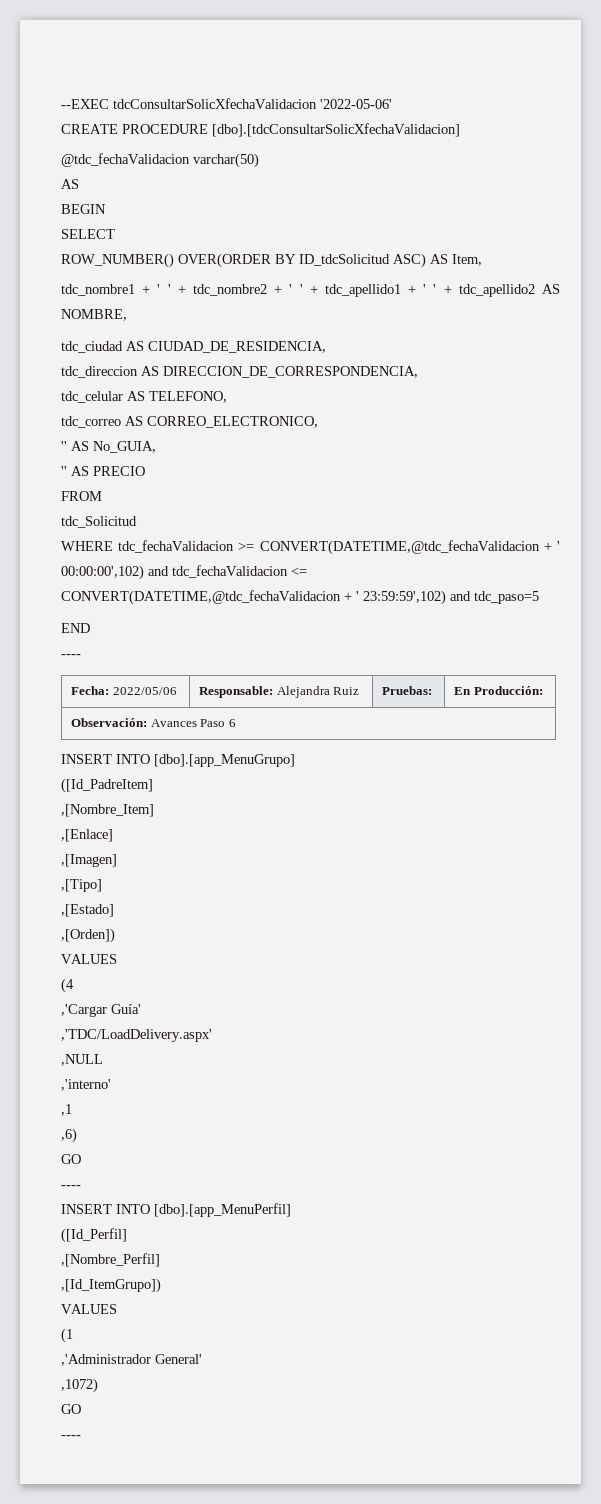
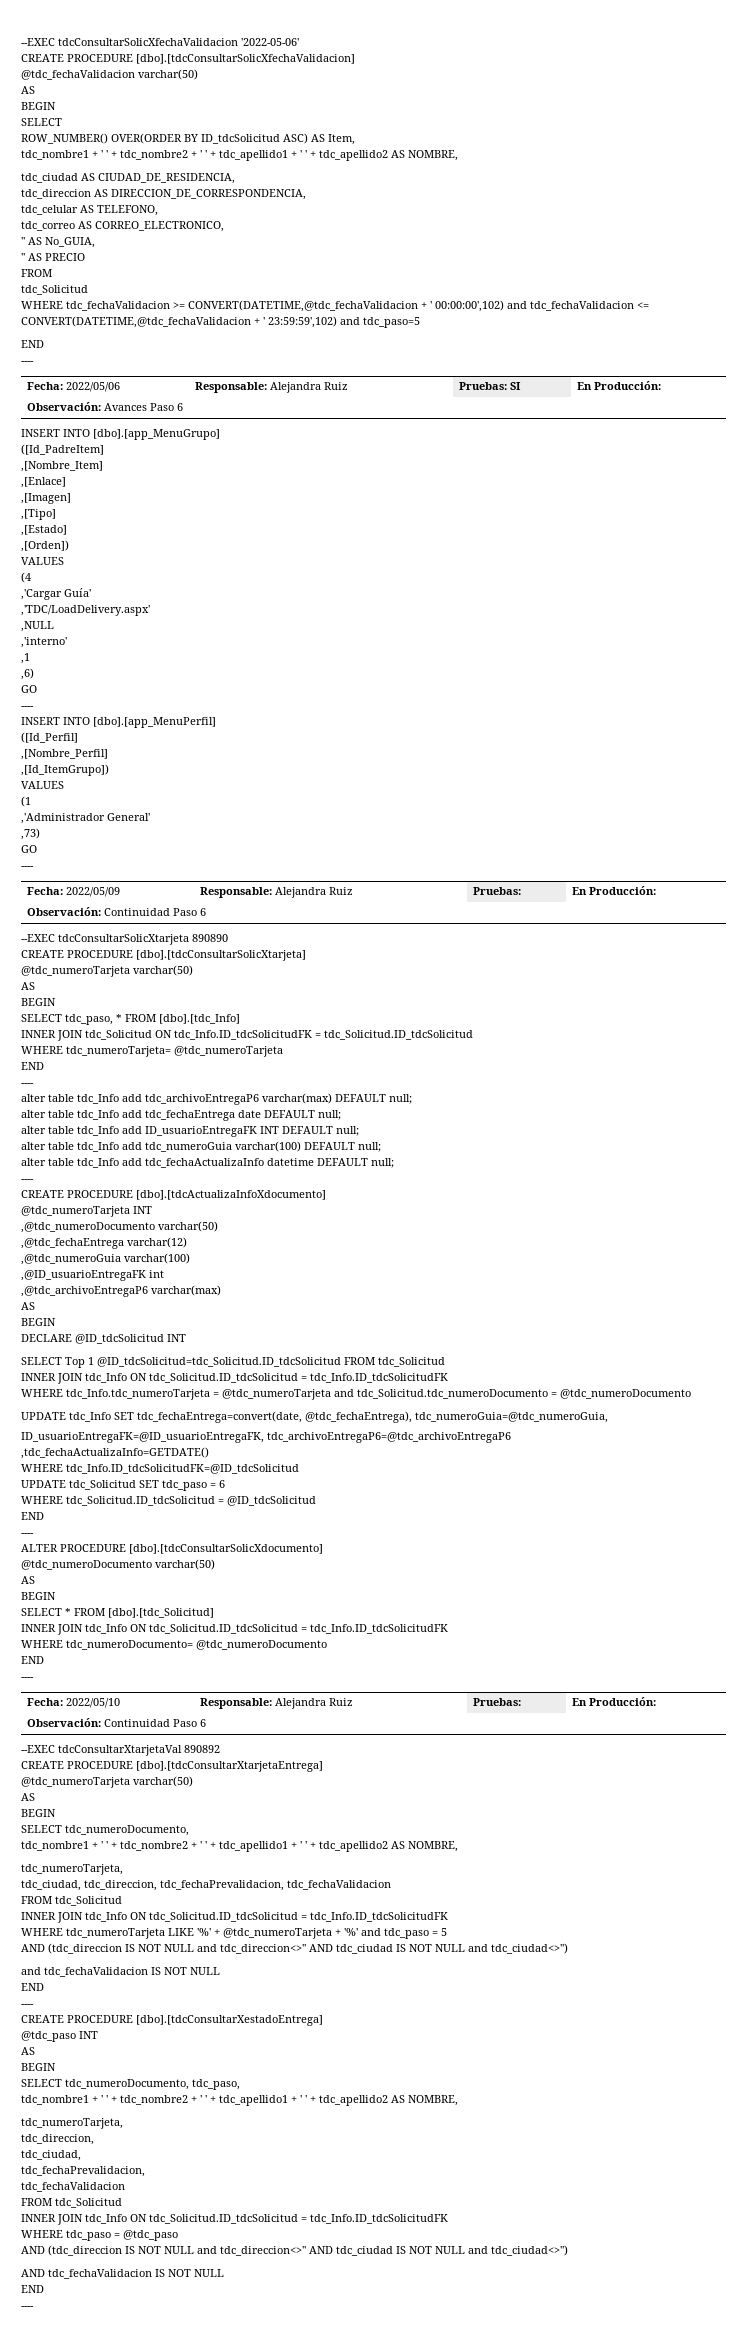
- Fecha: 2022/05/06 | Responsable: Alejandra Ruiz | Pruebas: | En Producción:
+ Fecha: 2022/05/06 | Responsable: Alejandra Ruiz | Pruebas: SI | En Producción:
- ,1072)
+ ,73)
  GO
+ ----
+ Fecha: 2022/05/09 | Responsable: Alejandra Ruiz | Pruebas: | En Producción:
+ Observación: Continuidad Paso 6
+ --EXEC tdcConsultarSolicXtarjeta 890890
+ CREATE PROCEDURE [dbo].[tdcConsultarSolicXtarjeta]
+ @tdc_numeroTarjeta varchar(50)
+ AS
+ BEGIN
+ SELECT tdc_paso, * FROM [dbo].[tdc_Info]
+ INNER JOIN tdc_Solicitud ON tdc_Info.ID_tdcSolicitudFK = tdc_Solicitud.ID_tdcSolicitud
+ WHERE tdc_numeroTarjeta= @tdc_numeroTarjeta
+ END
+ ----
+ alter table tdc_Info add tdc_archivoEntregaP6 varchar(max) DEFAULT null;
+ alter table tdc_Info add tdc_fechaEntrega date DEFAULT null;
+ alter table tdc_Info add ID_usuarioEntregaFK INT DEFAULT null;
+ alter table tdc_Info add tdc_numeroGuia varchar(100) DEFAULT null;
+ alter table tdc_Info add tdc_fechaActualizaInfo datetime DEFAULT null;
+ ----
+ CREATE PROCEDURE [dbo].[tdcActualizaInfoXdocumento]
+ @tdc_numeroTarjeta INT
+ ,@tdc_numeroDocumento varchar(50)
+ ,@tdc_fechaEntrega varchar(12)
+ ,@tdc_numeroGuia varchar(100)
+ ,@ID_usuarioEntregaFK int
+ ,@tdc_archivoEntregaP6 varchar(max)
+ AS
+ BEGIN
+ DECLARE @ID_tdcSolicitud INT
+ SELECT Top 1 @ID_tdcSolicitud=tdc_Solicitud.ID_tdcSolicitud FROM tdc_Solicitud
+ INNER JOIN tdc_Info ON tdc_Solicitud.ID_tdcSolicitud = tdc_Info.ID_tdcSolicitudFK
+ WHERE tdc_Info.tdc_numeroTarjeta = @tdc_numeroTarjeta and tdc_Solicitud.tdc_numeroDocumento = @tdc_numeroDocumento
+ UPDATE tdc_Info SET tdc_fechaEntrega=convert(date, @tdc_fechaEntrega), tdc_numeroGuia=@tdc_numeroGuia,
+ ID_usuarioEntregaFK=@ID_usuarioEntregaFK, tdc_archivoEntregaP6=@tdc_archivoEntregaP6
+ ,tdc_fechaActualizaInfo=GETDATE()
+ WHERE tdc_Info.ID_tdcSolicitudFK=@ID_tdcSolicitud
+ UPDATE tdc_Solicitud SET tdc_paso = 6
+ WHERE tdc_Solicitud.ID_tdcSolicitud = @ID_tdcSolicitud
+ END
+ ----
+ ALTER PROCEDURE [dbo].[tdcConsultarSolicXdocumento]
+ @tdc_numeroDocumento varchar(50)
+ AS
+ BEGIN
+ SELECT * FROM [dbo].[tdc_Solicitud]
+ INNER JOIN tdc_Info ON tdc_Solicitud.ID_tdcSolicitud = tdc_Info.ID_tdcSolicitudFK
+ WHERE tdc_numeroDocumento= @tdc_numeroDocumento
+ END
+ ----
+ Fecha: 2022/05/10 | Responsable: Alejandra Ruiz | Pruebas: | En Producción:
+ Observación: Continuidad Paso 6
+ --EXEC tdcConsultarXtarjetaVal 890892
+ CREATE PROCEDURE [dbo].[tdcConsultarXtarjetaEntrega]
+ @tdc_numeroTarjeta varchar(50)
+ AS
+ BEGIN
+ SELECT tdc_numeroDocumento,
+ tdc_nombre1 + ' ' + tdc_nombre2 + ' ' + tdc_apellido1 + ' ' + tdc_apellido2 AS NOMBRE,
+ tdc_numeroTarjeta,
+ tdc_ciudad, tdc_direccion, tdc_fechaPrevalidacion, tdc_fechaValidacion
+ FROM tdc_Solicitud
+ INNER JOIN tdc_Info ON tdc_Solicitud.ID_tdcSolicitud = tdc_Info.ID_tdcSolicitudFK
+ WHERE tdc_numeroTarjeta LIKE '%' + @tdc_numeroTarjeta + '%' and tdc_paso = 5
+ AND (tdc_direccion IS NOT NULL and tdc_direccion<>'' AND tdc_ciudad IS NOT NULL and tdc_ciudad<>'')
+ and tdc_fechaValidacion IS NOT NULL
+ END
+ ----
+ CREATE PROCEDURE [dbo].[tdcConsultarXestadoEntrega]
+ @tdc_paso INT
+ AS
+ BEGIN
+ SELECT tdc_numeroDocumento, tdc_paso,
+ tdc_nombre1 + ' ' + tdc_nombre2 + ' ' + tdc_apellido1 + ' ' + tdc_apellido2 AS NOMBRE,
+ tdc_numeroTarjeta,
+ tdc_direccion,
+ tdc_ciudad,
+ tdc_fechaPrevalidacion,
+ tdc_fechaValidacion
+ FROM tdc_Solicitud
+ INNER JOIN tdc_Info ON tdc_Solicitud.ID_tdcSolicitud = tdc_Info.ID_tdcSolicitudFK
+ WHERE tdc_paso = @tdc_paso
+ AND (tdc_direccion IS NOT NULL and tdc_direccion<>'' AND tdc_ciudad IS NOT NULL and tdc_ciudad<>'')
+ AND tdc_fechaValidacion IS NOT NULL
+ END

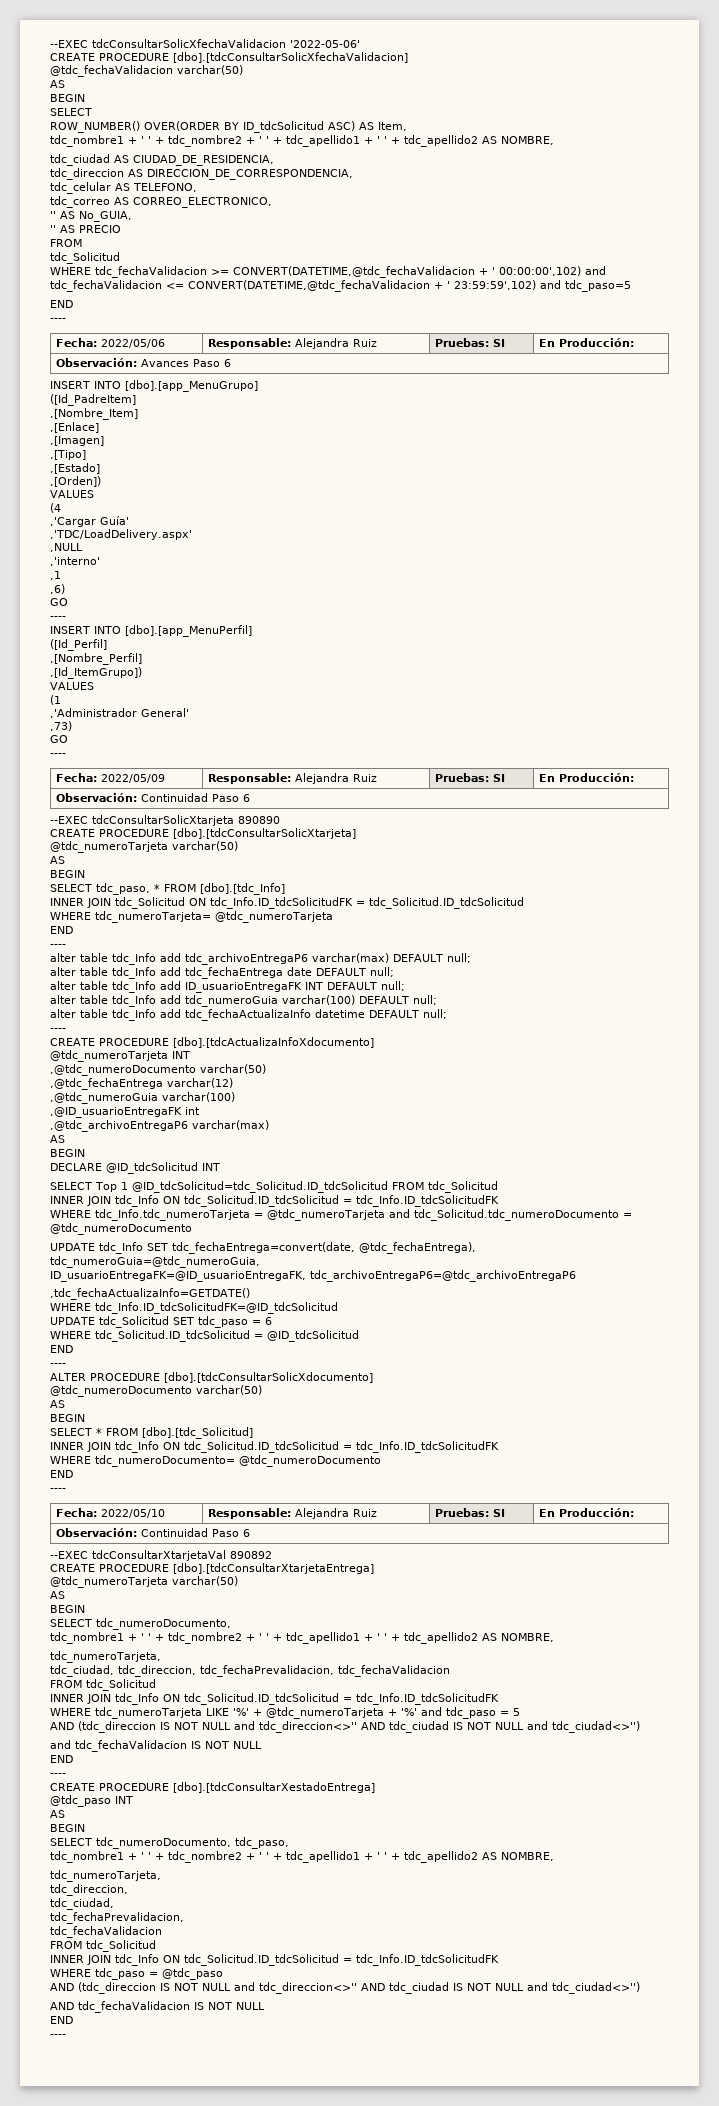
- Fecha: 2022/05/09 | Responsable: Alejandra Ruiz | Pruebas: | En Producción:
+ Fecha: 2022/05/09 | Responsable: Alejandra Ruiz | Pruebas: SI | En Producción:
- Fecha: 2022/05/10 | Responsable: Alejandra Ruiz | Pruebas: | En Producción:
+ Fecha: 2022/05/10 | Responsable: Alejandra Ruiz | Pruebas: SI | En Producción:

